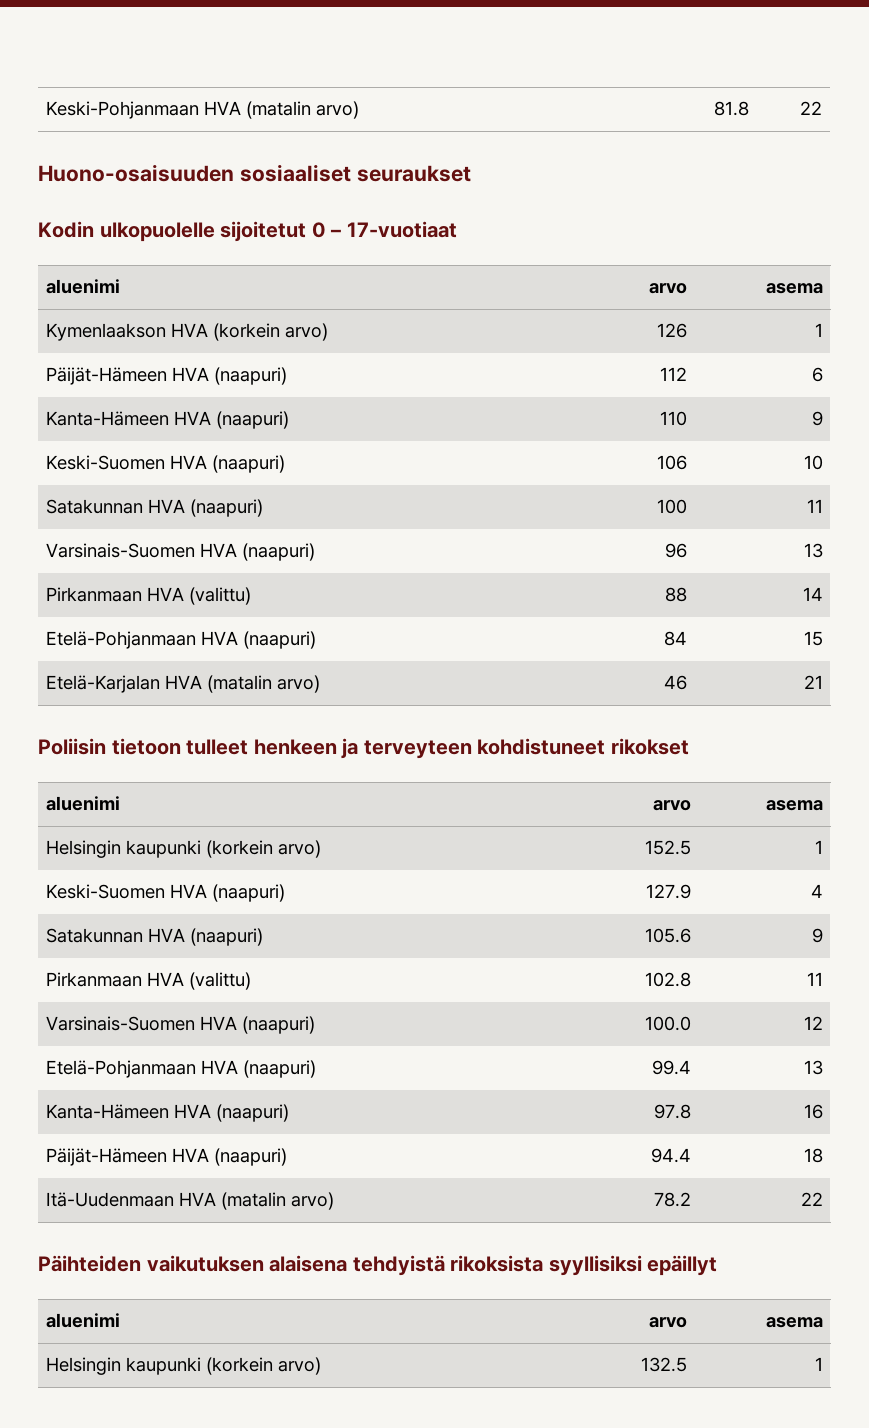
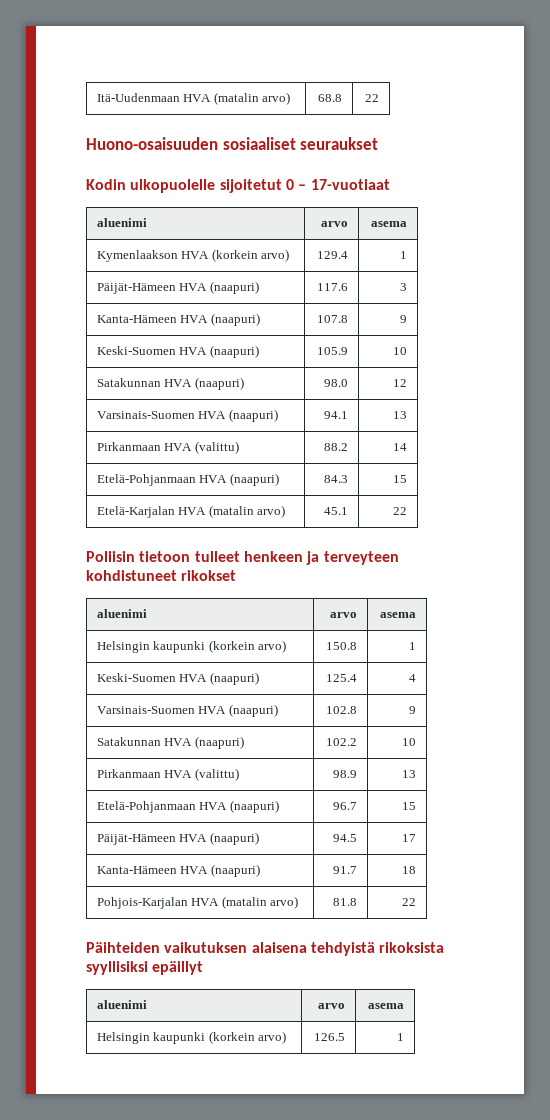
- Keski-Pohjanmaan HVA (matalin arvo) | 81.8 | 22
+ Itä-Uudenmaan HVA (matalin arvo) | 68.8 | 22
- Kymenlaakson HVA (korkein arvo) | 126 | 1
+ Kymenlaakson HVA (korkein arvo) | 129.4 | 1
- Päijät-Hämeen HVA (naapuri) | 112 | 6
- Kanta-Hämeen HVA (naapuri) | 110 | 9
+ Päijät-Hämeen HVA (naapuri) | 117.6 | 3
+ Kanta-Hämeen HVA (naapuri) | 107.8 | 9
- Keski-Suomen HVA (naapuri) | 106 | 10
+ Keski-Suomen HVA (naapuri) | 105.9 | 10
- Satakunnan HVA (naapuri) | 100 | 11
- Varsinais-Suomen HVA (naapuri) | 96 | 13
+ Satakunnan HVA (naapuri) | 98.0 | 12
+ Varsinais-Suomen HVA (naapuri) | 94.1 | 13
- Pirkanmaan HVA (valittu) | 88 | 14
+ Pirkanmaan HVA (valittu) | 88.2 | 14
- Etelä-Pohjanmaan HVA (naapuri) | 84 | 15
+ Etelä-Pohjanmaan HVA (naapuri) | 84.3 | 15
- Etelä-Karjalan HVA (matalin arvo) | 46 | 21
+ Etelä-Karjalan HVA (matalin arvo) | 45.1 | 22
- Helsingin kaupunki (korkein arvo) | 152.5 | 1
+ Helsingin kaupunki (korkein arvo) | 150.8 | 1
- Keski-Suomen HVA (naapuri) | 127.9 | 4
+ Keski-Suomen HVA (naapuri) | 125.4 | 4
- Satakunnan HVA (naapuri) | 105.6 | 9
- Pirkanmaan HVA (valittu) | 102.8 | 11
- Varsinais-Suomen HVA (naapuri) | 100.0 | 12
- Etelä-Pohjanmaan HVA (naapuri) | 99.4 | 13
- Kanta-Hämeen HVA (naapuri) | 97.8 | 16
- Päijät-Hämeen HVA (naapuri) | 94.4 | 18
+ Varsinais-Suomen HVA (naapuri) | 102.8 | 9
+ Satakunnan HVA (naapuri) | 102.2 | 10
+ Pirkanmaan HVA (valittu) | 98.9 | 13
+ Etelä-Pohjanmaan HVA (naapuri) | 96.7 | 15
+ Päijät-Hämeen HVA (naapuri) | 94.5 | 17
+ Kanta-Hämeen HVA (naapuri) | 91.7 | 18
- Itä-Uudenmaan HVA (matalin arvo) | 78.2 | 22
+ Pohjois-Karjalan HVA (matalin arvo) | 81.8 | 22
- Helsingin kaupunki (korkein arvo) | 132.5 | 1
+ Helsingin kaupunki (korkein arvo) | 126.5 | 1

